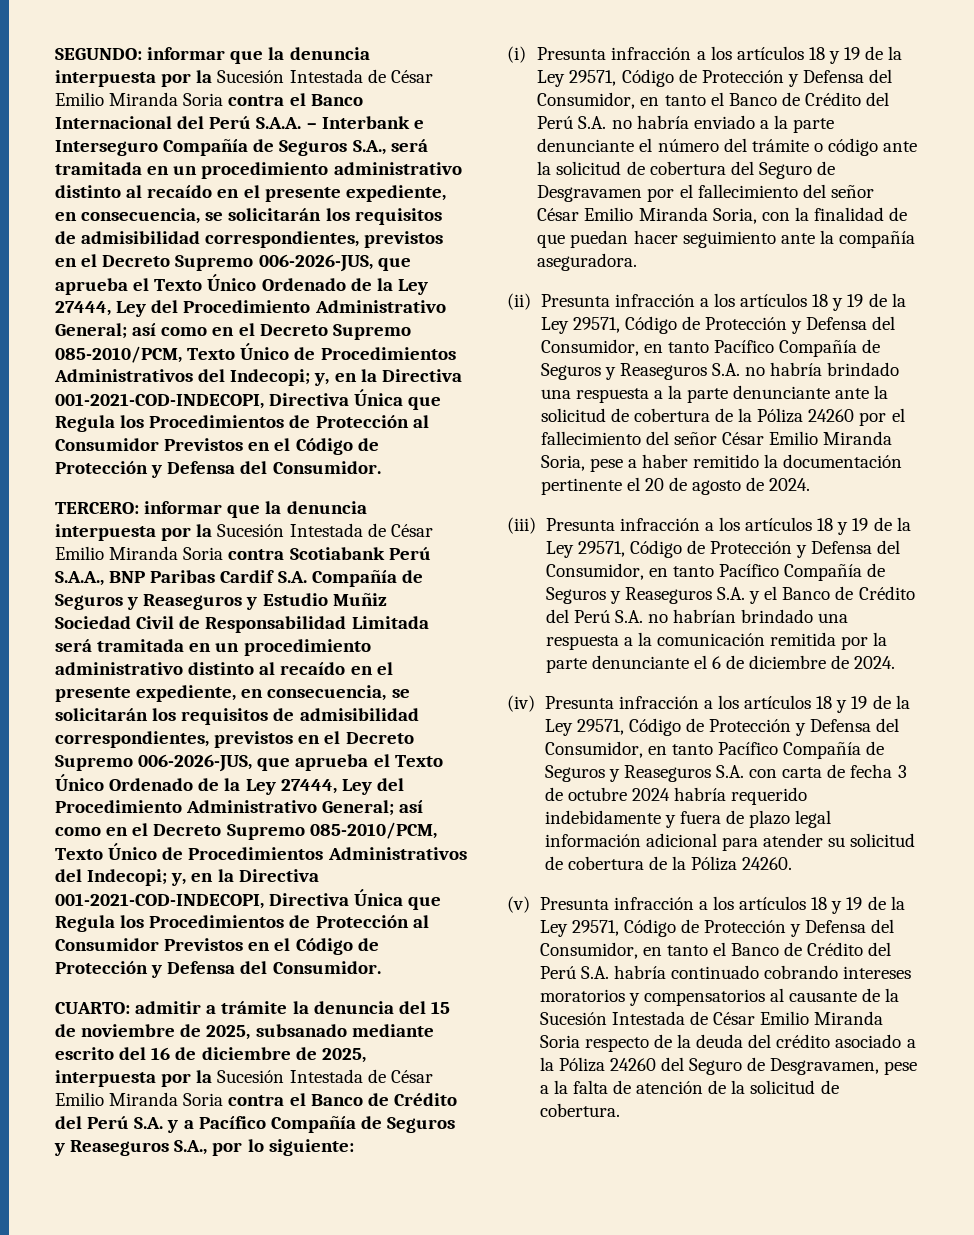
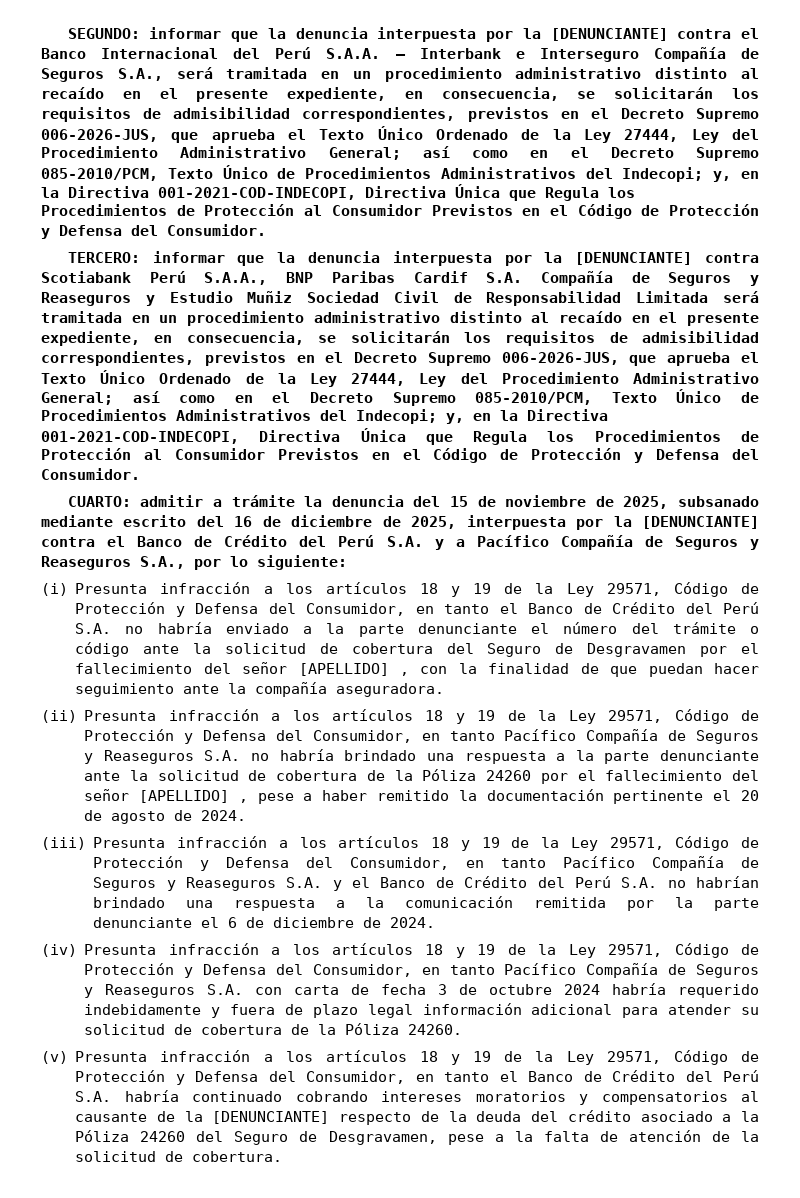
- informar que la denuncia interpuesta por la Sucesión Intestada de César Emilio Miranda Soria contra el Banco Internacional del Perú S.A.A. – Interbank e Interseguro Compañía de Seguros S.A., será tramitada en un procedimiento administrativo distinto al recaído en el presente expediente, en consecuencia, se solicitarán los requisitos de admisibilidad correspondientes, previstos en el Decreto Supremo 006-2026-JUS, que aprueba el Texto Único Ordenado de la Ley 27444, Ley del Procedimiento Administrativo General;
+ informar que la denuncia interpuesta por la [DENUNCIANTE] contra el Banco Internacional del Perú S.A.A. – Interbank e Interseguro Compañía de Seguros S.A., será tramitada en un procedimiento administrativo distinto al recaído en el presente expediente, en consecuencia, se solicitarán los requisitos de admisibilidad correspondientes, previstos en el Decreto Supremo 006-2026-JUS, que aprueba el Texto Único Ordenado de la Ley 27444, Ley del Procedimiento Administrativo General;
- informar que la denuncia interpuesta por la Sucesión Intestada de César Emilio Miranda Soria contra Scotiabank Perú S.A.A., BNP Paribas Cardif S.A. Compañía de Seguros y Reaseguros y Estudio Muñiz Sociedad Civil de Responsabilidad Limitada será tramitada en un procedimiento administrativo distinto al recaído en el presente expediente, en consecuencia, se solicitarán los requisitos de admisibilidad correspondientes, previstos en el Decreto Supremo 006-2026-JUS, que aprueba el Texto Único Ordenado de la Ley 27444, Ley del Procedimiento Administrativo General;
+ informar que la denuncia interpuesta por la [DENUNCIANTE] contra Scotiabank Perú S.A.A., BNP Paribas Cardif S.A. Compañía de Seguros y Reaseguros y Estudio Muñiz Sociedad Civil de Responsabilidad Limitada será tramitada en un procedimiento administrativo distinto al recaído en el presente expediente, en consecuencia, se solicitarán los requisitos de admisibilidad correspondientes, previstos en el Decreto Supremo 006-2026-JUS, que aprueba el Texto Único Ordenado de la Ley 27444, Ley del Procedimiento Administrativo General;
- CUARTO: admitir a trámite la denuncia del 15 de noviembre de 2025, subsanado mediante escrito del 16 de diciembre de 2025, interpuesta por la Sucesión Intestada de César Emilio Miranda Soria contra el Banco de Crédito del Perú S.A. y a Pacífico Compañía de Seguros y Reaseguros S.A., por lo siguiente:
+ CUARTO: admitir a trámite la denuncia del 15 de noviembre de 2025, subsanado mediante escrito del 16 de diciembre de 2025, interpuesta por la [DENUNCIANTE] contra el Banco de Crédito del Perú S.A. y a Pacífico Compañía de Seguros y Reaseguros S.A., por lo siguiente:
- (i) Presunta infracción a los artículos 18 y 19 de la Ley 29571, Código de Protección y Defensa del Consumidor, en tanto el Banco de Crédito del Perú S.A. no habría enviado a la parte denunciante el número del trámite o código ante la solicitud de cobertura del Seguro de Desgravamen por el fallecimiento del señor César Emilio Miranda Soria, con la finalidad de que puedan hacer seguimiento ante la compañía aseguradora.
+ (i) Presunta infracción a los artículos 18 y 19 de la Ley 29571, Código de Protección y Defensa del Consumidor, en tanto el Banco de Crédito del Perú S.A. no habría enviado a la parte denunciante el número del trámite o código ante la solicitud de cobertura del Seguro de Desgravamen por el fallecimiento del señor [APELLIDO] , con la finalidad de que puedan hacer seguimiento ante la compañía aseguradora.
- (ii) Presunta infracción a los artículos 18 y 19 de la Ley 29571, Código de Protección y Defensa del Consumidor, en tanto Pacífico Compañía de Seguros y Reaseguros S.A. no habría brindado una respuesta a la parte denunciante ante la solicitud de cobertura de la Póliza 24260 por el fallecimiento del señor César Emilio Miranda Soria, pese a haber remitido la documentación pertinente el 20 de agosto de 2024.
+ (ii) Presunta infracción a los artículos 18 y 19 de la Ley 29571, Código de Protección y Defensa del Consumidor, en tanto Pacífico Compañía de Seguros y Reaseguros S.A. no habría brindado una respuesta a la parte denunciante ante la solicitud de cobertura de la Póliza 24260 por el fallecimiento del señor [APELLIDO] , pese a haber remitido la documentación pertinente el 20 de agosto de 2024.
- (v) Presunta infracción a los artículos 18 y 19 de la Ley 29571, Código de Protección y Defensa del Consumidor, en tanto el Banco de Crédito del Perú S.A. habría continuado cobrando intereses moratorios y compensatorios al causante de la Sucesión Intestada de César Emilio Miranda Soria respecto de la deuda del crédito asociado a la Póliza 24260 del Seguro de Desgravamen, pese a la falta de atención de la solicitud de cobertura.
+ (v) Presunta infracción a los artículos 18 y 19 de la Ley 29571, Código de Protección y Defensa del Consumidor, en tanto el Banco de Crédito del Perú S.A. habría continuado cobrando intereses moratorios y compensatorios al causante de la [DENUNCIANTE] respecto de la deuda del crédito asociado a la Póliza 24260 del Seguro de Desgravamen, pese a la falta de atención de la solicitud de cobertura.

